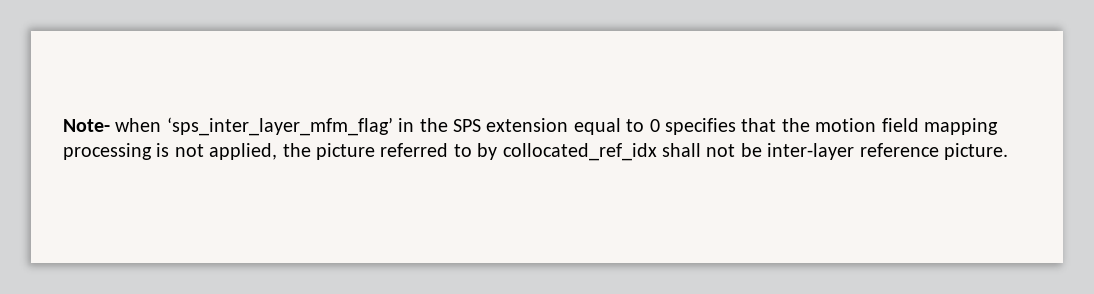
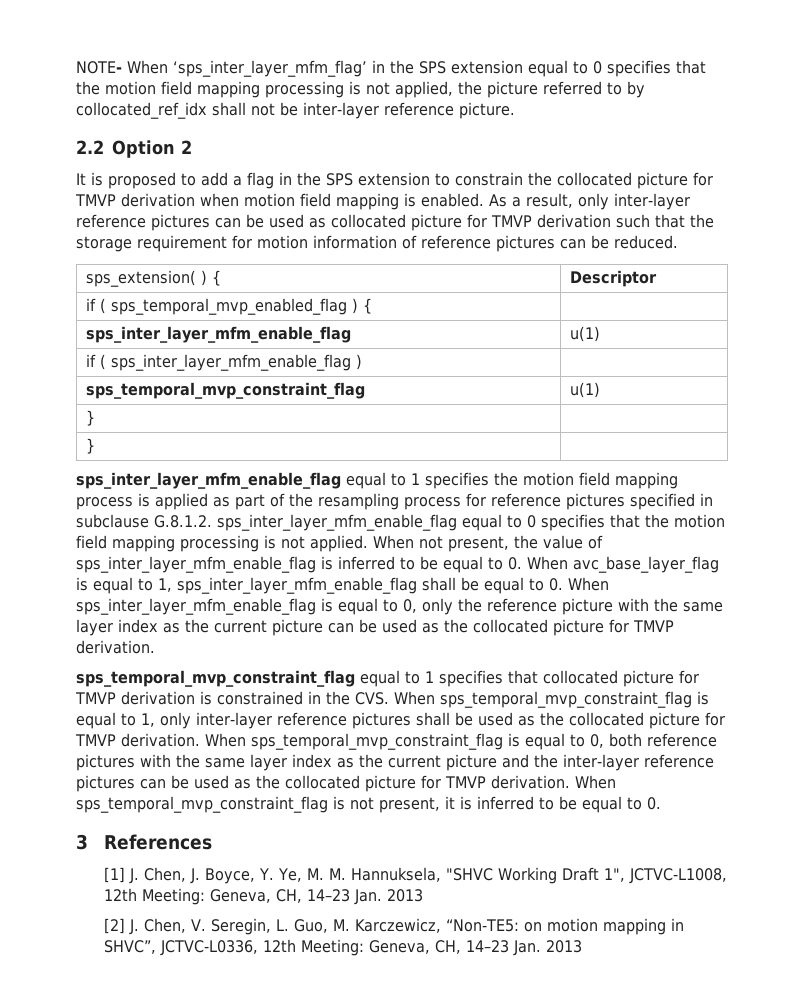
- Note- when ‘sps_inter_layer_mfm_flag’ in the SPS extension equal to 0 specifies that the motion field mapping processing is not applied, the picture referred to by collocated_ref_idx shall not be inter-layer reference picture.
+ NOTE- When ‘sps_inter_layer_mfm_flag’ in the SPS extension equal to 0 specifies that the motion field mapping processing is not applied, the picture referred to by collocated_ref_idx shall not be inter-layer reference picture.
+ 2.2 Option 2
+ It is proposed to add a flag in the SPS extension to constrain the collocated picture for TMVP derivation when motion field mapping is enabled. As a result, only inter-layer reference pictures can be used as collocated picture for TMVP derivation such that the storage requirement for motion information of reference pictures can be reduced.
+ sps_extension( ) { | Descriptor
+ if ( sps_temporal_mvp_enabled_flag ) { |
+ sps_inter_layer_mfm_enable_flag | u(1)
+ if ( sps_inter_layer_mfm_enable_flag ) |
+ sps_temporal_mvp_constraint_flag | u(1)
+ } |
+ } |
+ sps_inter_layer_mfm_enable_flag equal to 1 specifies the motion field mapping process is applied as part of the resampling process for reference pictures specified in subclause G.8.1.2. sps_inter_layer_mfm_enable_flag equal to 0 specifies that the motion field mapping processing is not applied. When not present, the value of sps_inter_layer_mfm_enable_flag is inferred to be equal to 0. When avc_base_layer_flag is equal to 1, sps_inter_layer_mfm_enable_flag shall be equal to 0. When sps_inter_layer_mfm_enable_flag is equal to 0, only the reference picture with the same layer index as the current picture can be used as the collocated picture for TMVP derivation.
+ sps_temporal_mvp_constraint_flag equal to 1 specifies that collocated picture for TMVP derivation is constrained in the CVS. When sps_temporal_mvp_constraint_flag is equal to 1, only inter-layer reference pictures shall be used as the collocated picture for TMVP derivation. When sps_temporal_mvp_constraint_flag is equal to 0, both reference pictures with the same layer index as the current picture and the inter-layer reference pictures can be used as the collocated picture for TMVP derivation. When sps_temporal_mvp_constraint_flag is not present, it is inferred to be equal to 0.
+ 3 References
+ [1] J. Chen, J. Boyce, Y. Ye, M. M. Hannuksela, "SHVC Working Draft 1", JCTVC-L1008, 12th Meeting: Geneva, CH, 14–23 Jan. 2013
+ [2] J. Chen, V. Seregin, L. Guo, M. Karczewicz, “Non-TE5: on motion mapping in SHVC”, JCTVC-L0336, 12th Meeting: Geneva, CH, 14–23 Jan. 2013

